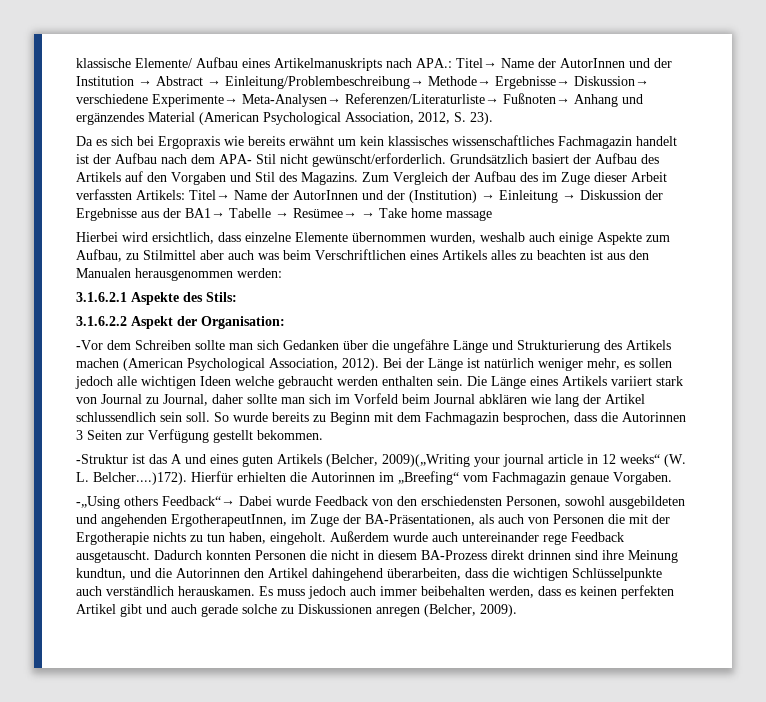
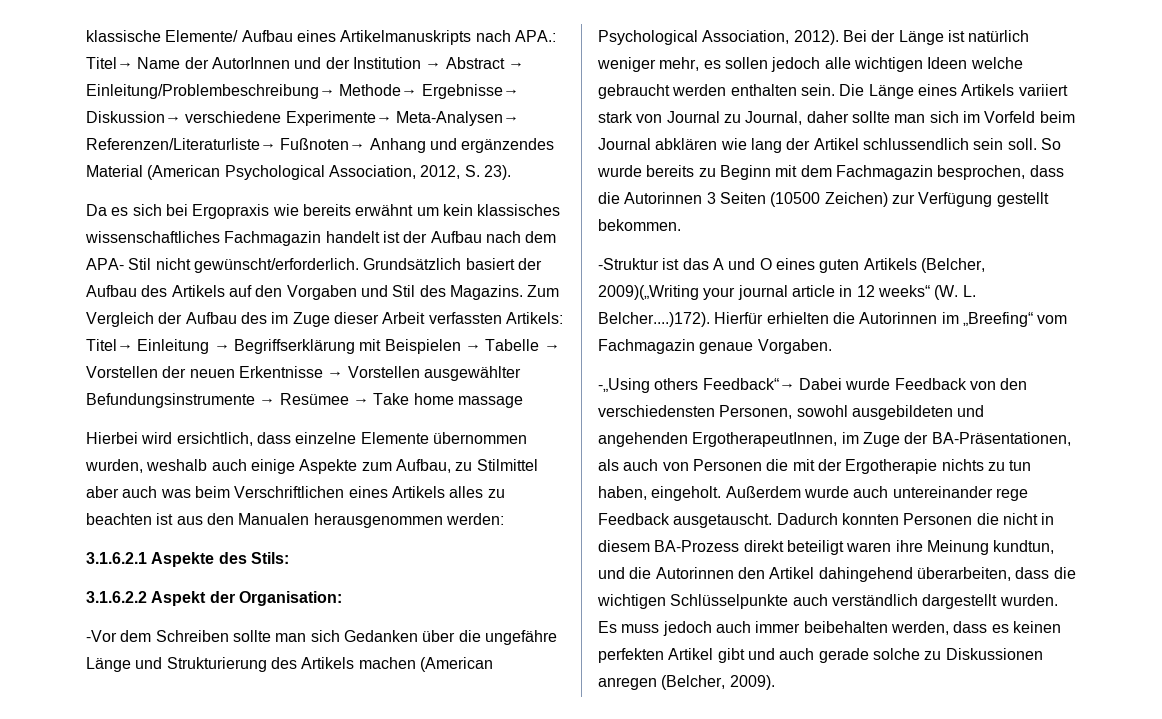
- Zum Vergleich der Aufbau des im Zuge dieser Arbeit verfassten Artikels: Titel→ Name der AutorInnen und der (Institution) → Einleitung → Diskussion der Ergebnisse aus der BA1→ Tabelle → Resümee→ → Take home massage
+ Zum Vergleich der Aufbau des im Zuge dieser Arbeit verfassten Artikels: Titel→ Einleitung → Begriffserklärung mit Beispielen → Tabelle → Vorstellen der neuen Erkentnisse → Vorstellen ausgewählter Befundungsinstrumente → Resümee → Take home massage
- So wurde bereits zu Beginn mit dem Fachmagazin besprochen, dass die Autorinnen 3 Seiten zur Verfügung gestellt bekommen.
+ So wurde bereits zu Beginn mit dem Fachmagazin besprochen, dass die Autorinnen 3 Seiten (10500 Zeichen) zur Verfügung gestellt bekommen.
- -Struktur ist das A und eines guten Artikels (Belcher, 2009)(„Writing your journal article in 12 weeks“ (W. L. Belcher....)172). Hierfür erhielten die Autorinnen im „Breefing“ vom Fachmagazin genaue Vorgaben.
+ -Struktur ist das A und O eines guten Artikels (Belcher, 2009)(„Writing your journal article in 12 weeks“ (W. L. Belcher....)172). Hierfür erhielten die Autorinnen im „Breefing“ vom Fachmagazin genaue Vorgaben.
- -„Using others Feedback“→ Dabei wurde Feedback von den erschiedensten Personen, sowohl ausgebildeten und angehenden ErgotherapeutInnen, im Zuge der BA-Präsentationen, als auch von Personen die mit der Ergotherapie nichts zu tun haben, eingeholt.
+ -„Using others Feedback“→ Dabei wurde Feedback von den verschiedensten Personen, sowohl ausgebildeten und angehenden ErgotherapeutInnen, im Zuge der BA-Präsentationen, als auch von Personen die mit der Ergotherapie nichts zu tun haben, eingeholt.
- Dadurch konnten Personen die nicht in diesem BA-Prozess direkt drinnen sind ihre Meinung kundtun, und die Autorinnen den Artikel dahingehend überarbeiten, dass die wichtigen Schlüsselpunkte auch verständlich herauskamen.
+ Dadurch konnten Personen die nicht in diesem BA-Prozess direkt beteiligt waren ihre Meinung kundtun, und die Autorinnen den Artikel dahingehend überarbeiten, dass die wichtigen Schlüsselpunkte auch verständlich dargestellt wurden.

